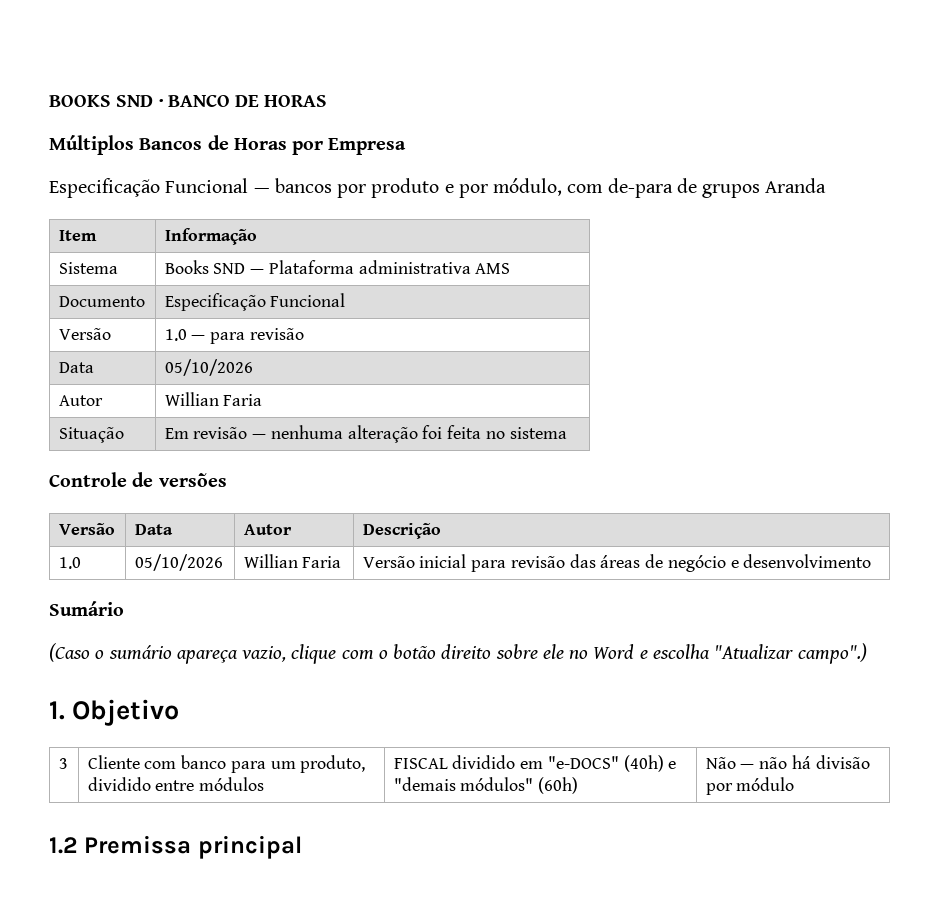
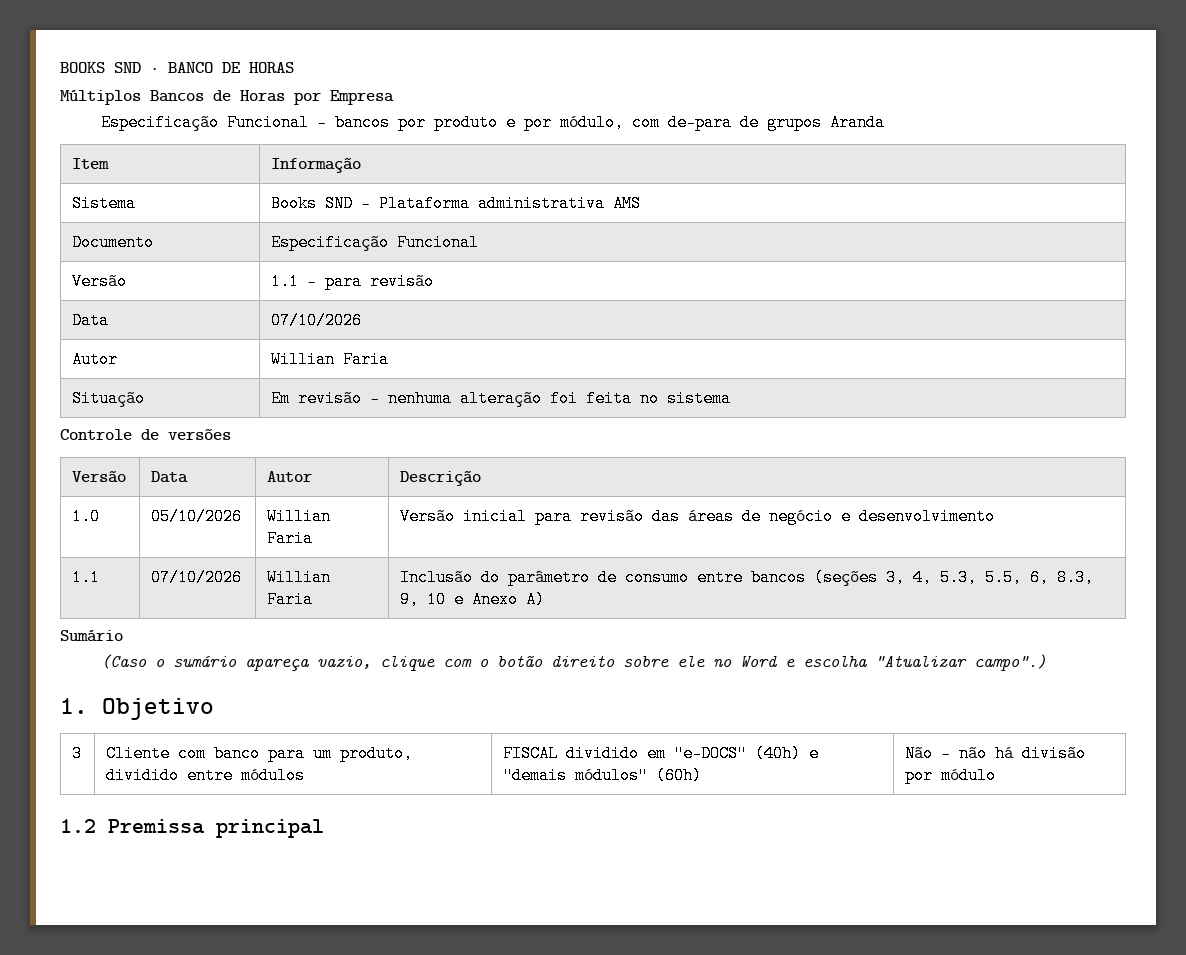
- Versão | 1.0 — para revisão
+ Versão | 1.1 — para revisão
- Data | 05/10/2026
+ Data | 07/10/2026
+ 1.1 | 07/10/2026 | Willian Faria | Inclusão do parâmetro de consumo entre bancos (seções 3, 4, 5.3, 5.5, 6, 8.3, 9, 10 e Anexo A)

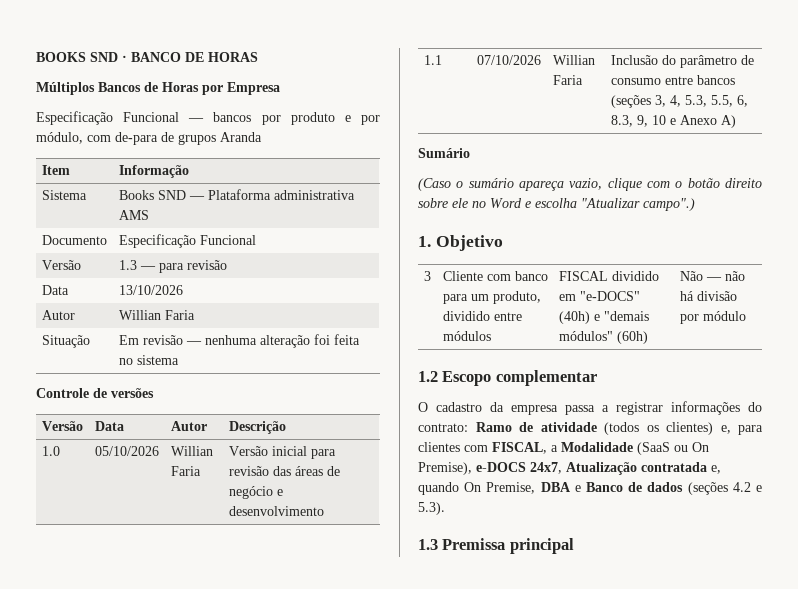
- Versão | 1.1 — para revisão
+ Versão | 1.3 — para revisão
- Data | 07/10/2026
+ Data | 13/10/2026
- 1.2 Premissa principal
+ 1.2 Escopo complementar
+ O cadastro da empresa passa a registrar informações do contrato: Ramo de atividade (todos os clientes) e, para clientes com FISCAL, a Modalidade (SaaS ou On Premise), e-DOCS 24x7, Atualização contratada e, quando On Premise, DBA e Banco de dados (seções 4.2 e 5.3).
+ 1.3 Premissa principal

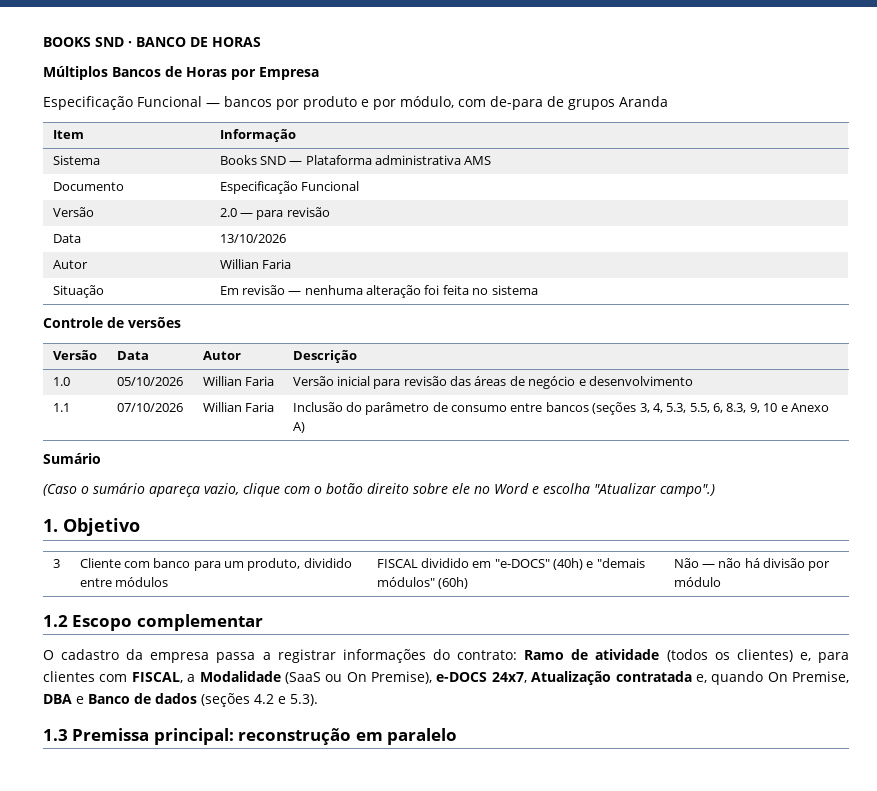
- Versão | 1.3 — para revisão
+ Versão | 2.0 — para revisão
- 1.3 Premissa principal
+ 1.3 Premissa principal: reconstrução em paralelo

